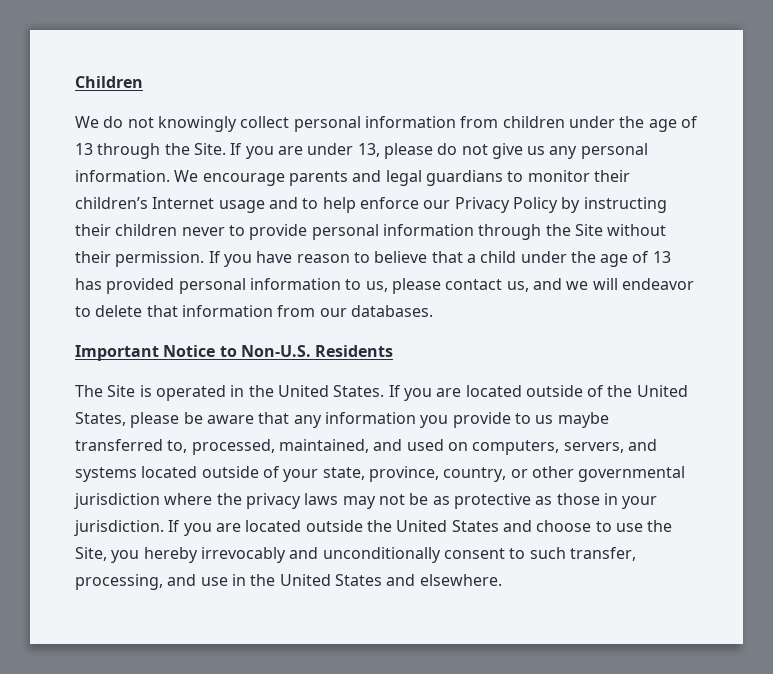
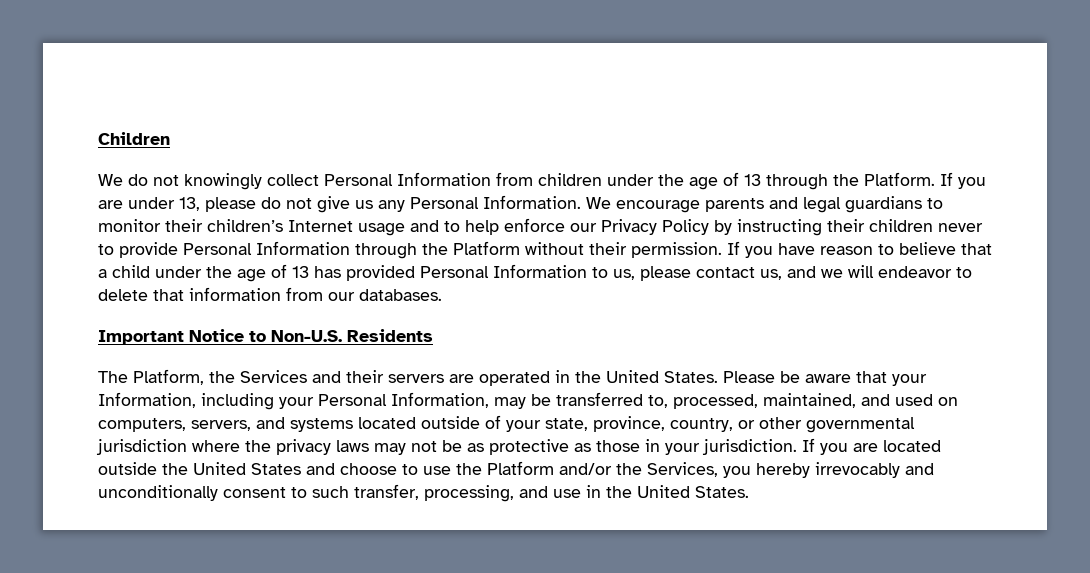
- We do not knowingly collect personal information from children under the age of 13 through the Site.
+ We do not knowingly collect Personal Information from children under the age of 13 through the Platform.
- If you are under 13, please do not give us any personal information.
+ If you are under 13, please do not give us any Personal Information.
- We encourage parents and legal guardians to monitor their children’s Internet usage and to help enforce our Privacy Policy by instructing their children never to provide personal information through the Site without their permission.
+ We encourage parents and legal guardians to monitor their children’s Internet usage and to help enforce our Privacy Policy by instructing their children never to provide Personal Information through the Platform without their permission.
- If you have reason to believe that a child under the age of 13 has provided personal information to us, please contact us, and we will endeavor to delete that information from our databases.
+ If you have reason to believe that a child under the age of 13 has provided Personal Information to us, please contact us, and we will endeavor to delete that information from our databases.
- The Site is operated in the United States.
+ The Platform, the Services and their servers are operated in the United States.
- If you are located outside of the United States, please be aware that any information you provide to us maybe transferred to, processed, maintained, and used on computers, servers, and systems located outside of your state, province, country, or other governmental jurisdiction where the privacy laws may not be as protective as those in your jurisdiction.
+ Please be aware that your Information, including your Personal Information, may be transferred to, processed, maintained, and used on computers, servers, and systems located outside of your state, province, country, or other governmental jurisdiction where the privacy laws may not be as protective as those in your jurisdiction.
- If you are located outside the United States and choose to use the Site, you hereby irrevocably and unconditionally consent to such transfer, processing, and use in the United States and elsewhere.
+ If you are located outside the United States and choose to use the Platform and/or the Services, you hereby irrevocably and unconditionally consent to such transfer, processing, and use in the United States.

